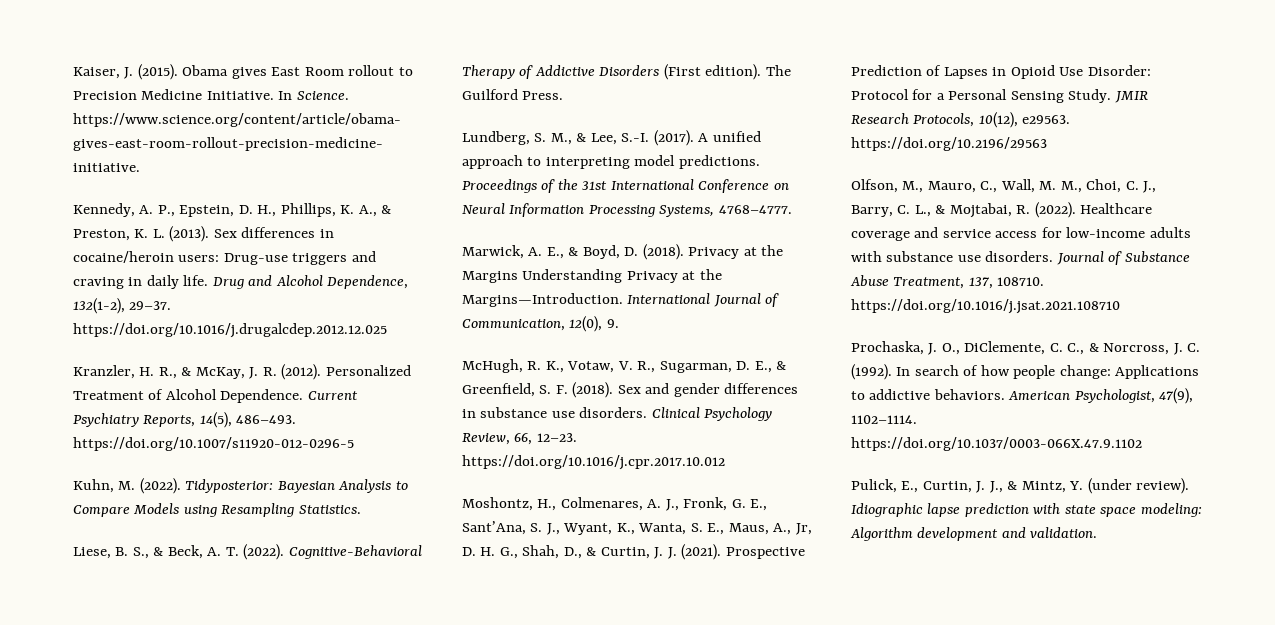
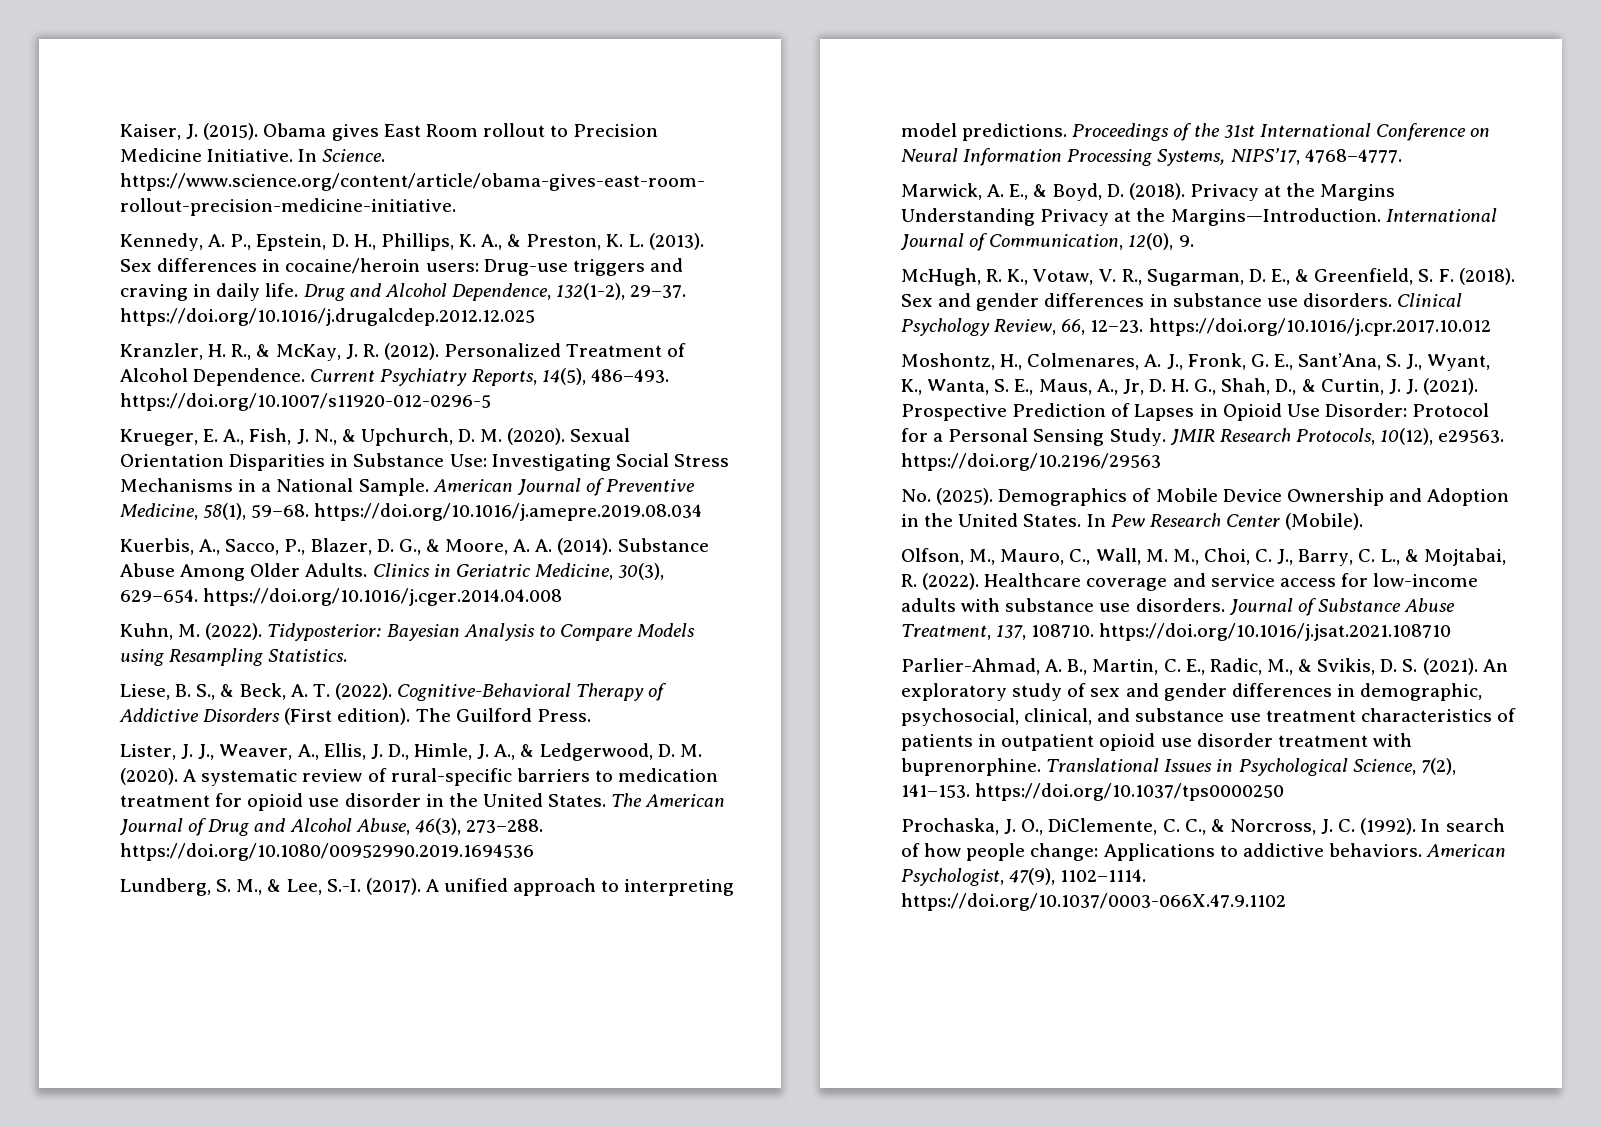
+ Krueger, E. A., Fish, J. N., & Upchurch, D. M. (2020). Sexual Orientation Disparities in Substance Use: Investigating Social Stress Mechanisms in a National Sample. American Journal of Preventive Medicine, 58(1), 59–68. https://doi.org/10.1016/j.amepre.2019.08.034
+ Kuerbis, A., Sacco, P., Blazer, D. G., & Moore, A. A. (2014). Substance Abuse Among Older Adults. Clinics in Geriatric Medicine, 30(3), 629–654. https://doi.org/10.1016/j.cger.2014.04.008
+ Lister, J. J., Weaver, A., Ellis, J. D., Himle, J. A., & Ledgerwood, D. M. (2020). A systematic review of rural-specific barriers to medication treatment for opioid use disorder in the United States. The American Journal of Drug and Alcohol Abuse, 46(3), 273–288. https://doi.org/10.1080/00952990.2019.1694536
- Proceedings of the 31st International Conference on Neural Information Processing Systems, 4768–4777.
+ Proceedings of the 31st International Conference on Neural Information Processing Systems, NIPS’17, 4768–4777.
+ No. (2025). Demographics of Mobile Device Ownership and Adoption in the United States. In Pew Research Center (Mobile).
+ Parlier-Ahmad, A. B., Martin, C. E., Radic, M., & Svikis, D. S. (2021). An exploratory study of sex and gender differences in demographic, psychosocial, clinical, and substance use treatment characteristics of patients in outpatient opioid use disorder treatment with buprenorphine. Translational Issues in Psychological Science, 7(2), 141–153. https://doi.org/10.1037/tps0000250
- Pulick, E., Curtin, J. J., & Mintz, Y. (under review). Idiographic lapse prediction with state space modeling: Algorithm development and validation.

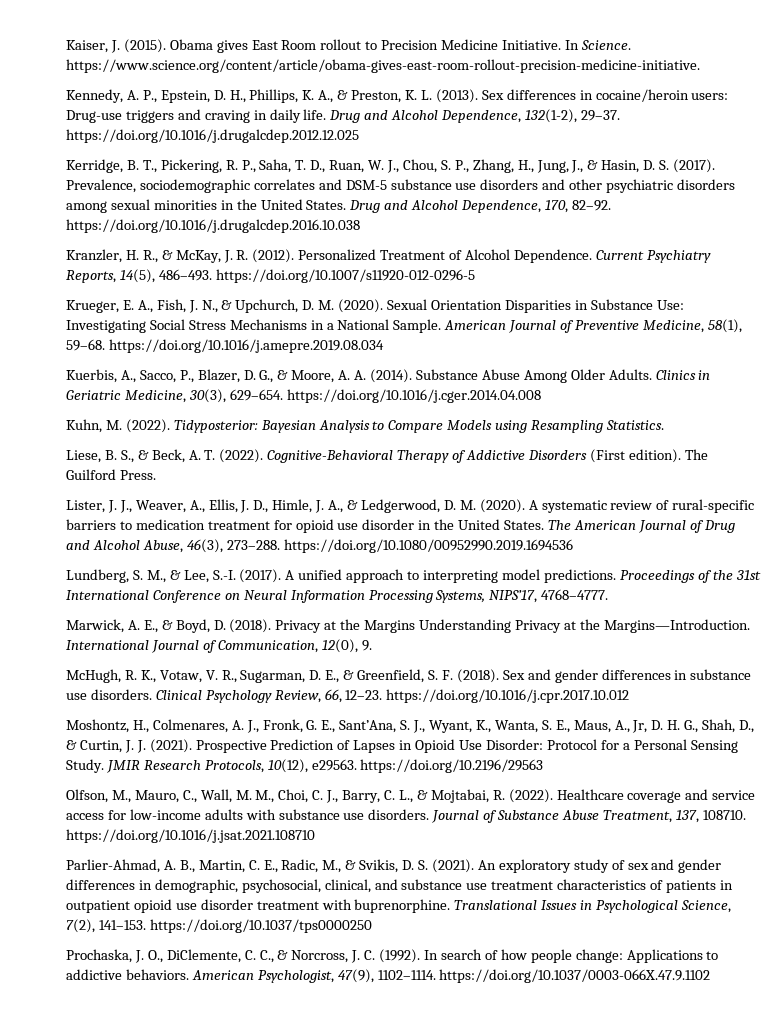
+ Kerridge, B. T., Pickering, R. P., Saha, T. D., Ruan, W. J., Chou, S. P., Zhang, H., Jung, J., & Hasin, D. S. (2017). Prevalence, sociodemographic correlates and DSM-5 substance use disorders and other psychiatric disorders among sexual minorities in the United States. Drug and Alcohol Dependence, 170, 82–92. https://doi.org/10.1016/j.drugalcdep.2016.10.038
- No. (2025). Demographics of Mobile Device Ownership and Adoption in the United States. In Pew Research Center (Mobile).

